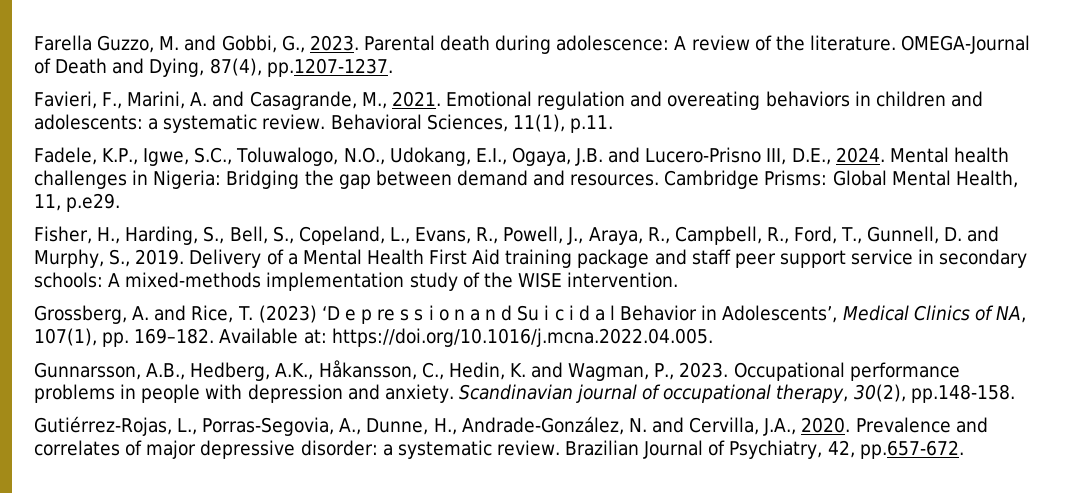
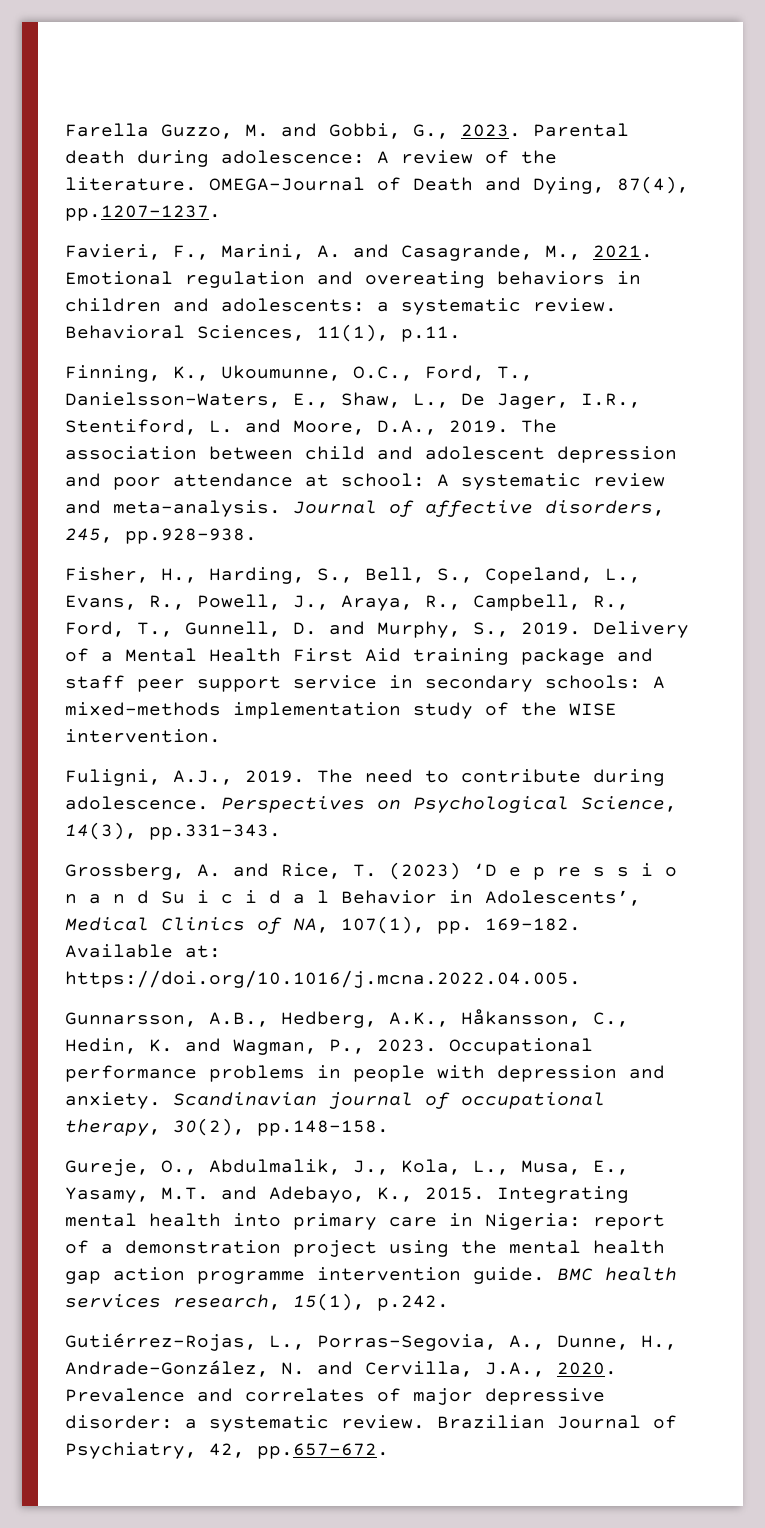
- Fadele, K.P., Igwe, S.C., Toluwalogo, N.O., Udokang, E.I., Ogaya, J.B. and Lucero-Prisno III, D.E., 2024. Mental health challenges in Nigeria: Bridging the gap between demand and resources. Cambridge Prisms: Global Mental Health, 11, p.e29.
+ Finning, K., Ukoumunne, O.C., Ford, T., Danielsson-Waters, E., Shaw, L., De Jager, I.R., Stentiford, L. and Moore, D.A., 2019. The association between child and adolescent depression and poor attendance at school: A systematic review and meta-analysis. Journal of affective disorders, 245, pp.928-938.
+ Fuligni, A.J., 2019. The need to contribute during adolescence. Perspectives on Psychological Science, 14(3), pp.331-343.
+ Gureje, O., Abdulmalik, J., Kola, L., Musa, E., Yasamy, M.T. and Adebayo, K., 2015. Integrating mental health into primary care in Nigeria: report of a demonstration project using the mental health gap action programme intervention guide. BMC health services research, 15(1), p.242.

